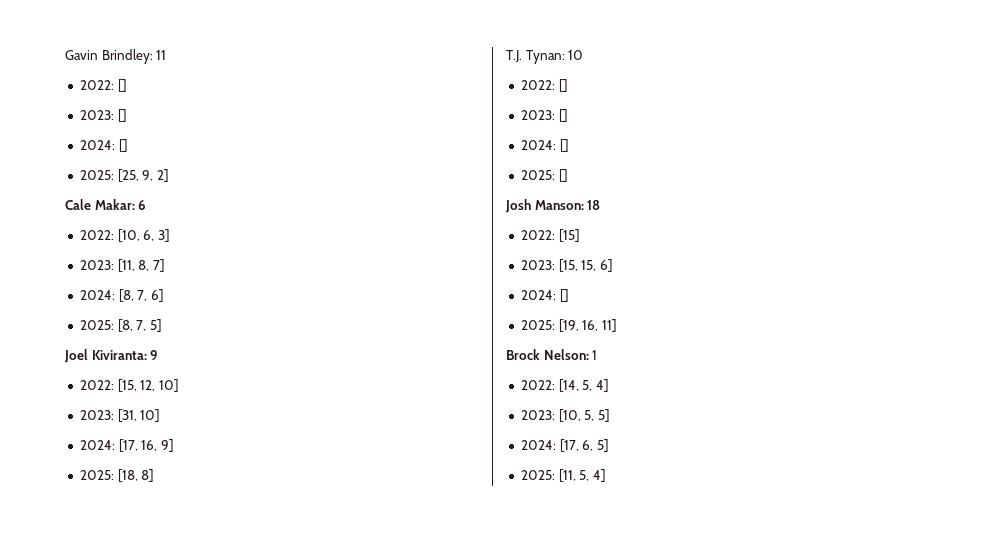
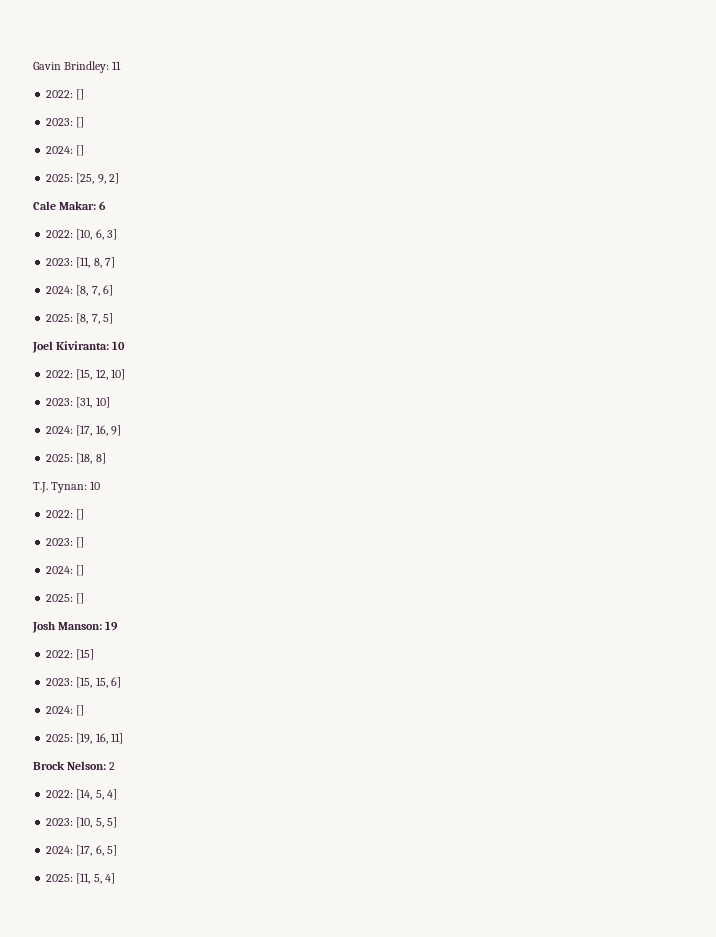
- Joel Kiviranta: 9
+ Joel Kiviranta: 10
- Josh Manson: 18
+ Josh Manson: 19
- Brock Nelson: 1
+ Brock Nelson: 2

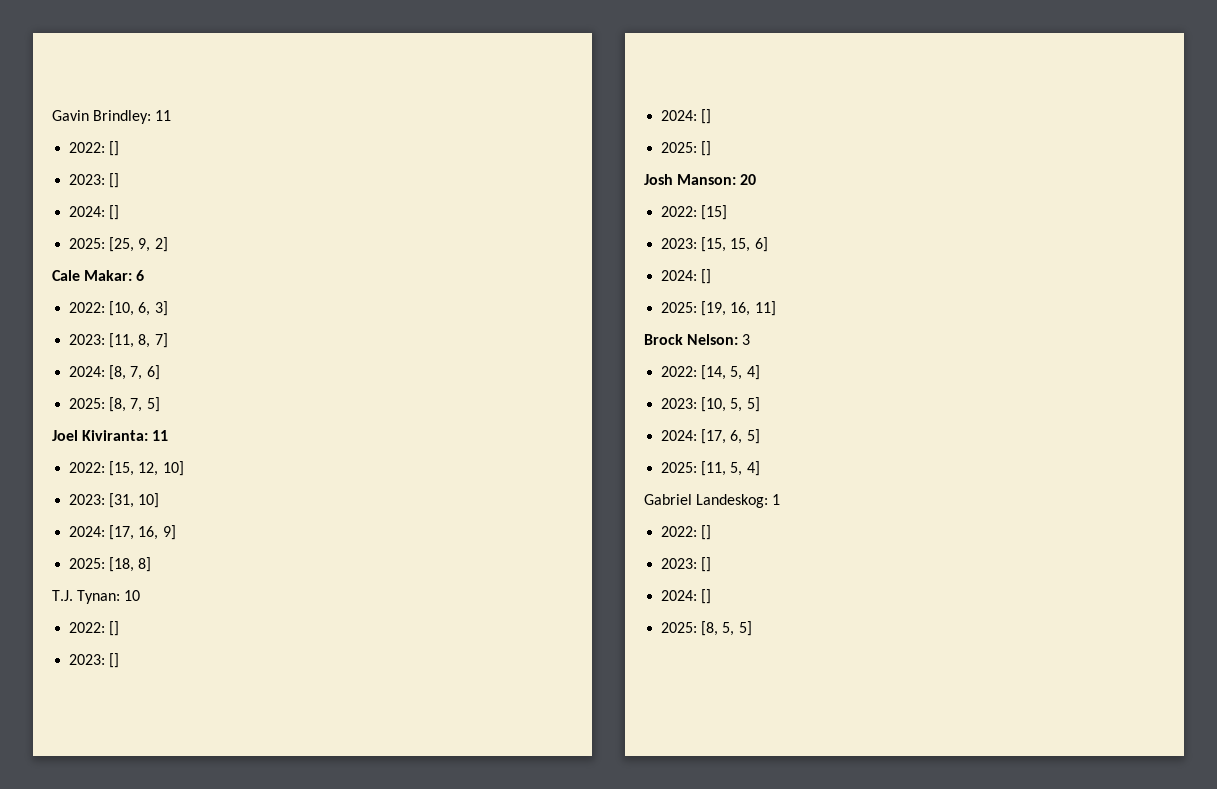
- Joel Kiviranta: 10
+ Joel Kiviranta: 11
- Josh Manson: 19
+ Josh Manson: 20
- Brock Nelson: 2
+ Brock Nelson: 3
+ Gabriel Landeskog: 1
+ 2022: []
+ 2023: []
+ 2024: []
+ 2025: [8, 5, 5]

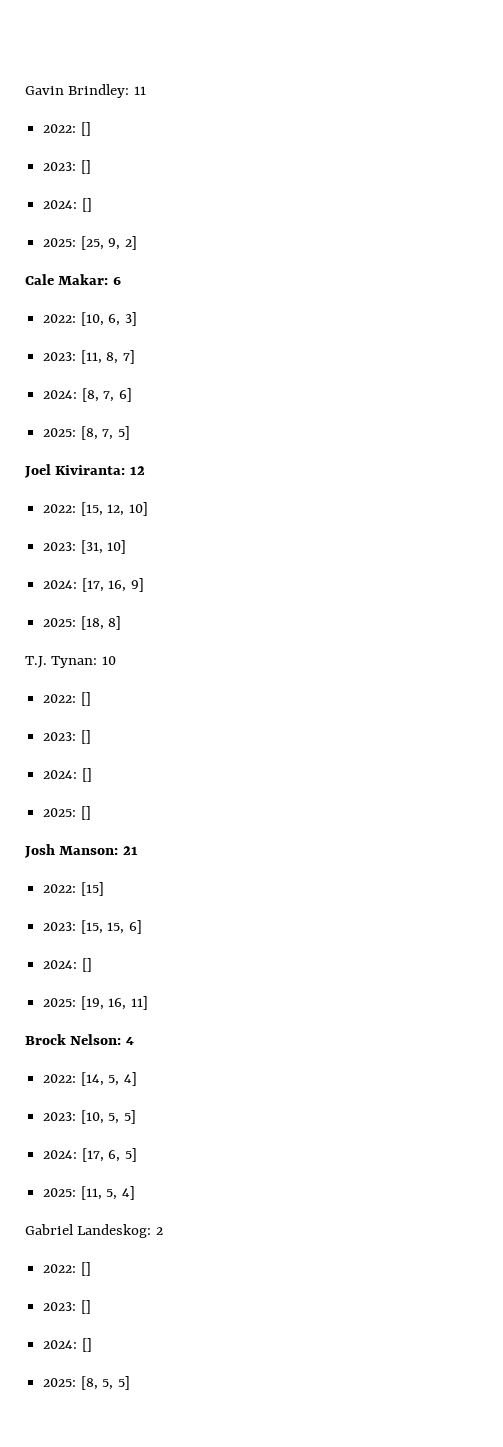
- Joel Kiviranta: 11
+ Joel Kiviranta: 12
- Josh Manson: 20
+ Josh Manson: 21
- Brock Nelson: 3
+ Brock Nelson: 4
- Gabriel Landeskog: 1
+ Gabriel Landeskog: 2

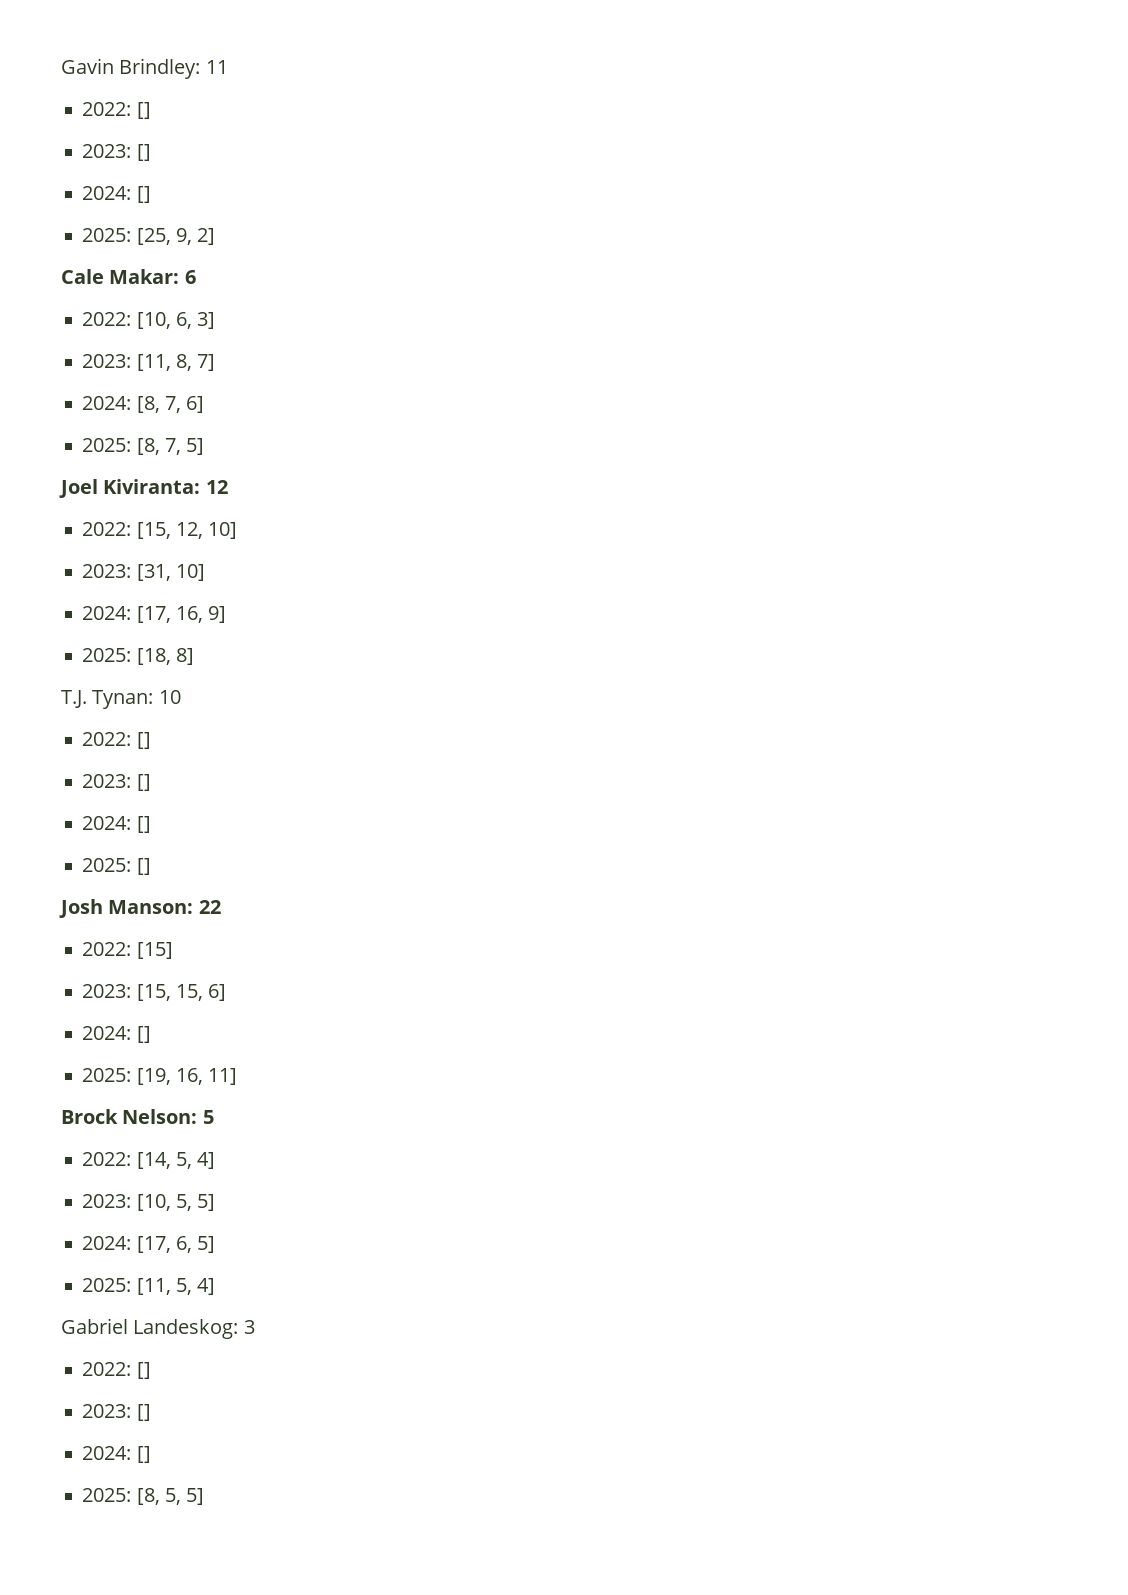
- Josh Manson: 21
+ Josh Manson: 22
- Brock Nelson: 4
+ Brock Nelson: 5
- Gabriel Landeskog: 2
+ Gabriel Landeskog: 3

